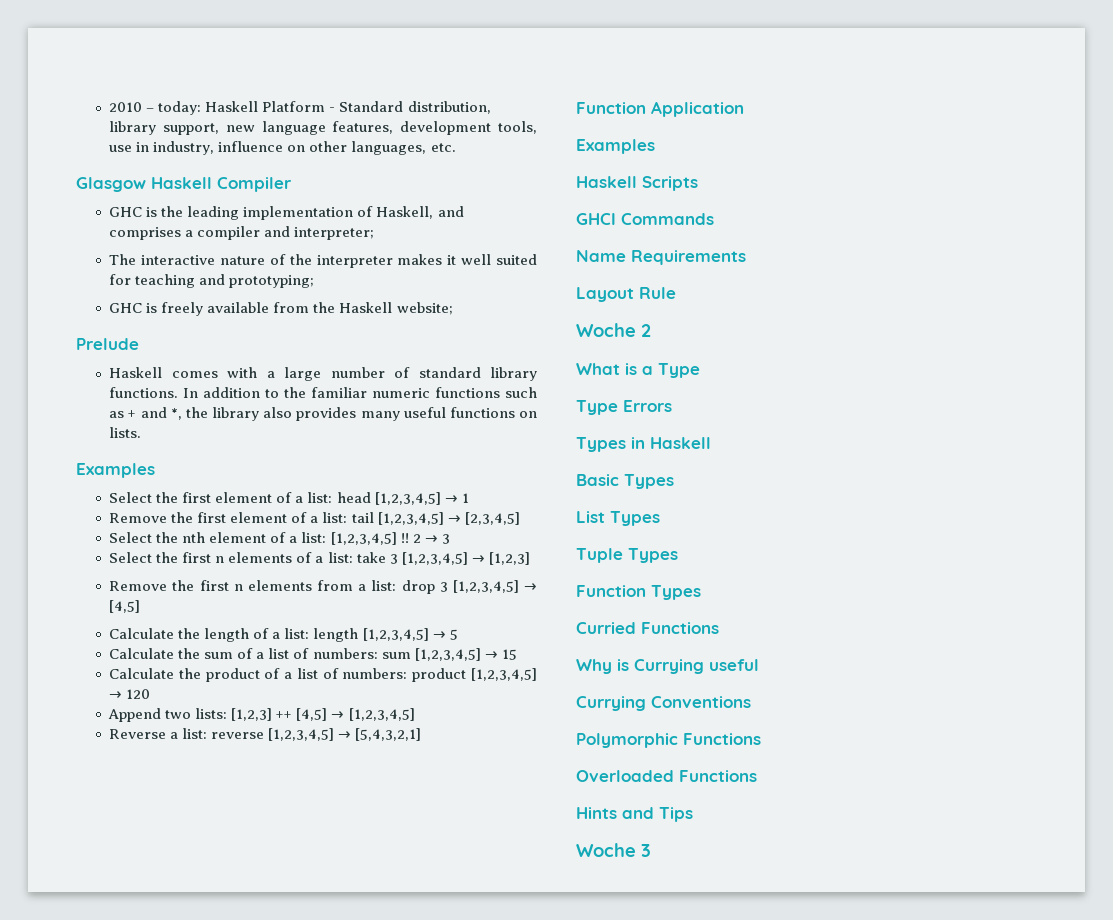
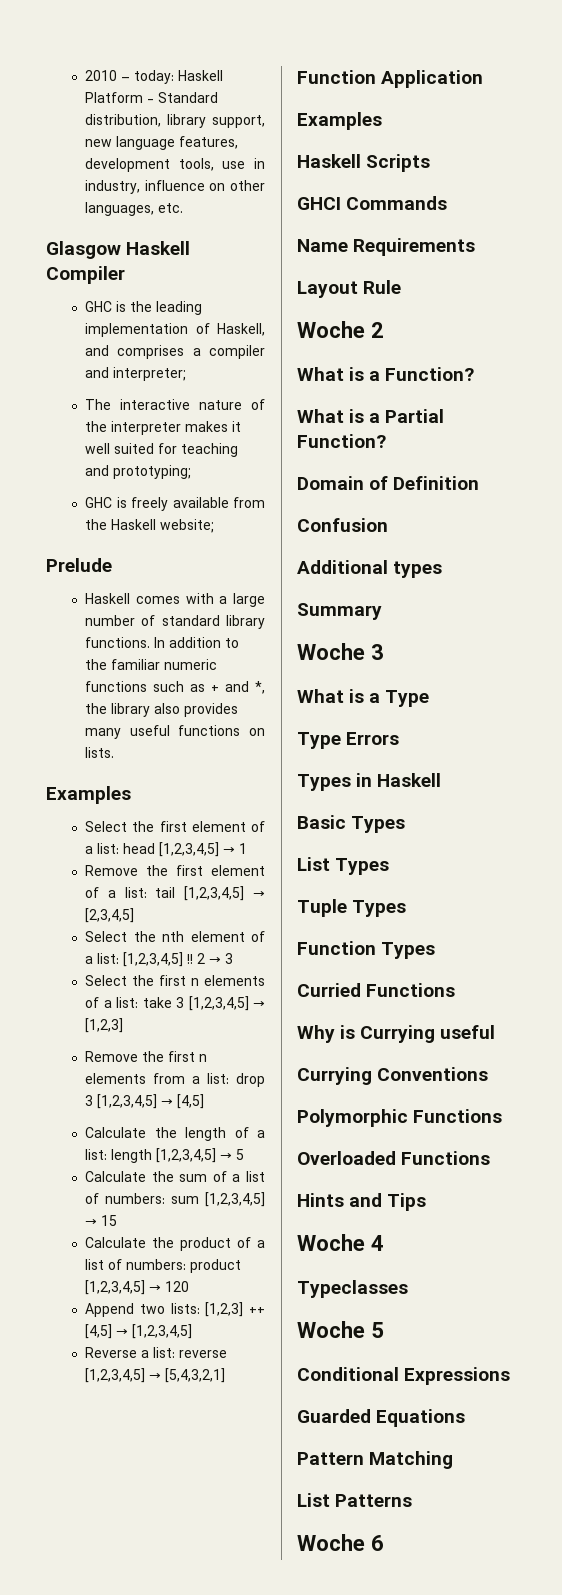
+ What is a Function?
+ What is a Partial Function?
+ Domain of Definition
+ Confusion
+ Additional types
+ Summary
+ Woche 3
- Woche 3
+ Woche 4
+ Typeclasses
+ Woche 5
+ Conditional Expressions
+ Guarded Equations
+ Pattern Matching
+ List Patterns
+ Woche 6

